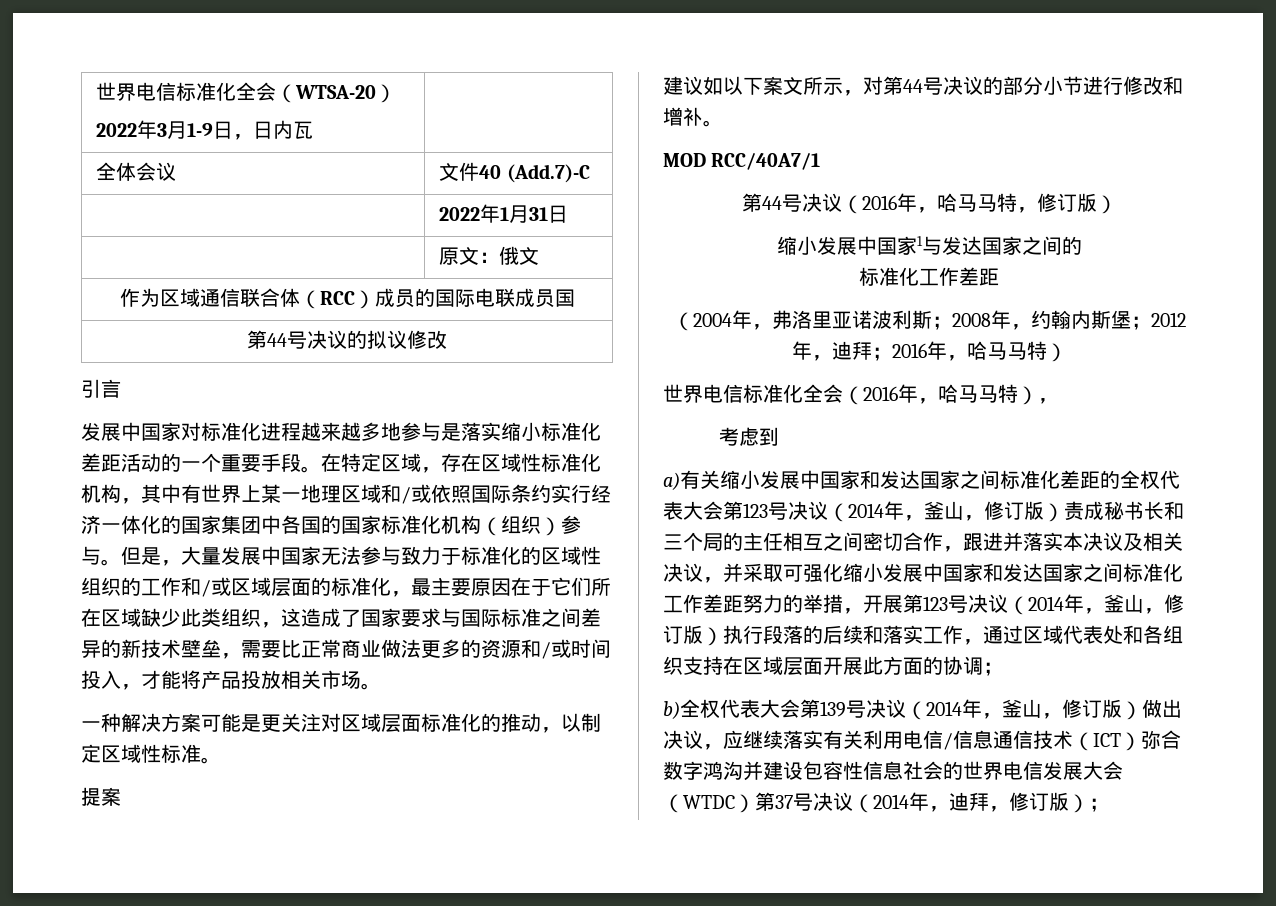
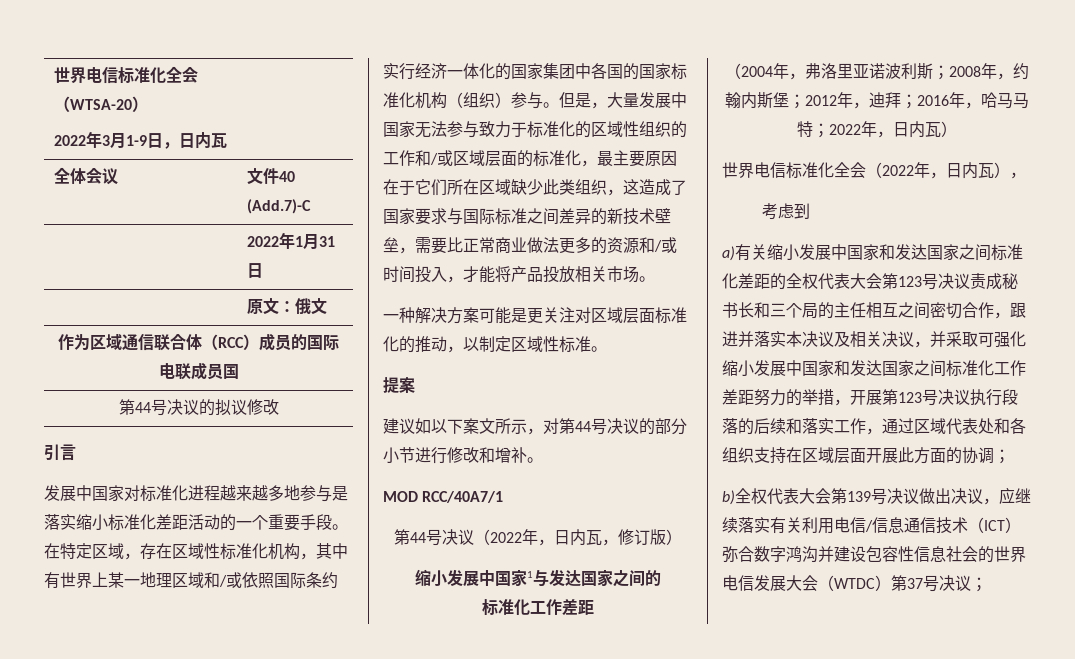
- 第44号决议（2016年，哈马马特，修订版）
+ 第44号决议（2022年，日内瓦，修订版）
- （2004年，弗洛里亚诺波利斯；2008年，约翰内斯堡；2012年，迪拜；2016年，哈马马特）
+ （2004年，弗洛里亚诺波利斯；2008年，约翰内斯堡；2012年，迪拜；2016年，哈马马特；2022年，日内瓦）
- 世界电信标准化全会（2016年，哈马马特），
+ 世界电信标准化全会（2022年，日内瓦），
- a)有关缩小发展中国家和发达国家之间标准化差距的全权代表大会第123号决议（2014年，釜山，修订版）责成秘书长和三个局的主任相互之间密切合作，跟进并落实本决议及相关决议，并采取可强化缩小发展中国家和发达国家之间标准化工作差距努力的举措，开展第123号决议（2014年，釜山，修订版）执行段落的后续和落实工作，通过区域代表处和各组织支持在区域层面开展此方面的协调；
+ a)有关缩小发展中国家和发达国家之间标准化差距的全权代表大会第123号决议责成秘书长和三个局的主任相互之间密切合作，跟进并落实本决议及相关决议，并采取可强化缩小发展中国家和发达国家之间标准化工作差距努力的举措，开展第123号决议执行段落的后续和落实工作，通过区域代表处和各组织支持在区域层面开展此方面的协调；
- b)全权代表大会第139号决议（2014年，釜山，修订版）做出决议，应继续落实有关利用电信/信息通信技术（ICT）弥合数字鸿沟并建设包容性信息社会的世界电信发展大会（WTDC）第37号决议（2014年，迪拜，修订版）；
+ b)全权代表大会第139号决议做出决议，应继续落实有关利用电信/信息通信技术（ICT）弥合数字鸿沟并建设包容性信息社会的世界电信发展大会（WTDC）第37号决议；

